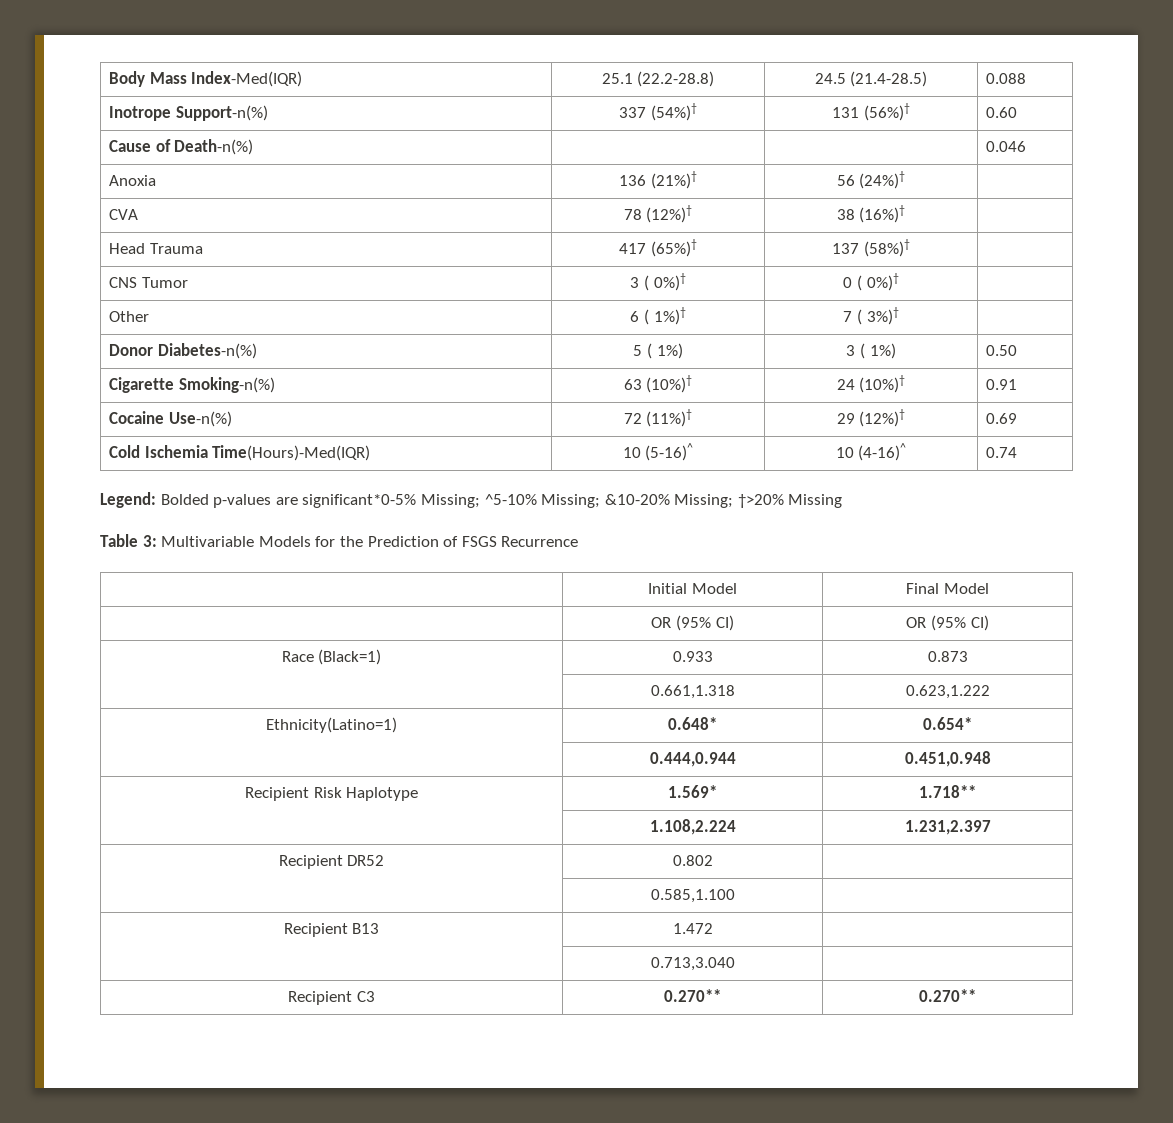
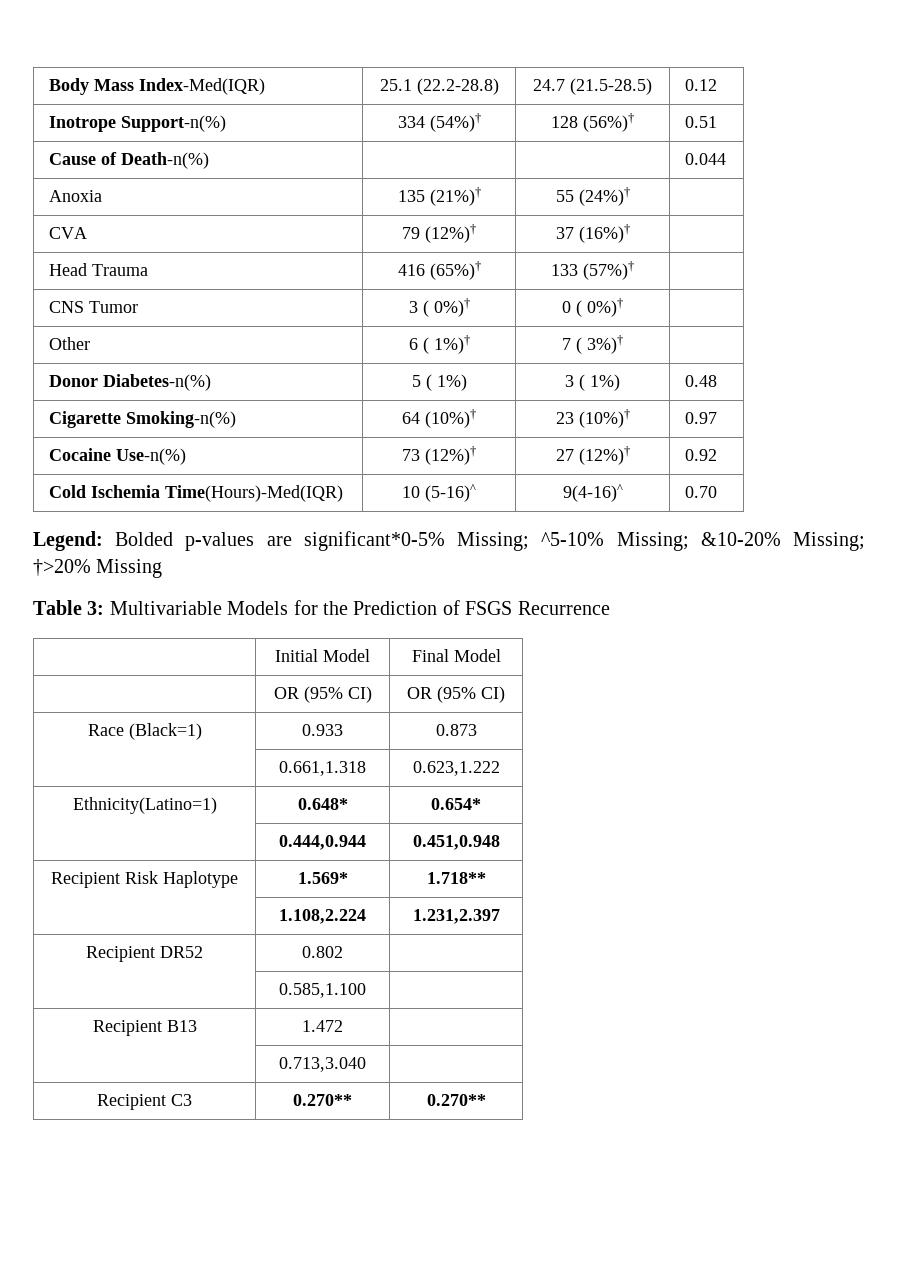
- Body Mass Index-Med(IQR) | 25.1 (22.2-28.8) | 24.5 (21.4-28.5) | 0.088
+ Body Mass Index-Med(IQR) | 25.1 (22.2-28.8) | 24.7 (21.5-28.5) | 0.12
- Inotrope Support-n(%) | 337 (54%)† | 131 (56%)† | 0.60
+ Inotrope Support-n(%) | 334 (54%)† | 128 (56%)† | 0.51
- Cause of Death-n(%) | | | 0.046
+ Cause of Death-n(%) | | | 0.044
- Anoxia | 136 (21%)† | 56 (24%)† |
+ Anoxia | 135 (21%)† | 55 (24%)† |
- CVA | 78 (12%)† | 38 (16%)† |
+ CVA | 79 (12%)† | 37 (16%)† |
- Head Trauma | 417 (65%)† | 137 (58%)† |
+ Head Trauma | 416 (65%)† | 133 (57%)† |
- Donor Diabetes-n(%) | 5 ( 1%) | 3 ( 1%) | 0.50
+ Donor Diabetes-n(%) | 5 ( 1%) | 3 ( 1%) | 0.48
- Cigarette Smoking-n(%) | 63 (10%)† | 24 (10%)† | 0.91
+ Cigarette Smoking-n(%) | 64 (10%)† | 23 (10%)† | 0.97
- Cocaine Use-n(%) | 72 (11%)† | 29 (12%)† | 0.69
+ Cocaine Use-n(%) | 73 (12%)† | 27 (12%)† | 0.92
- Cold Ischemia Time(Hours)-Med(IQR) | 10 (5-16)^ | 10 (4-16)^ | 0.74
+ Cold Ischemia Time(Hours)-Med(IQR) | 10 (5-16)^ | 9(4-16)^ | 0.70

